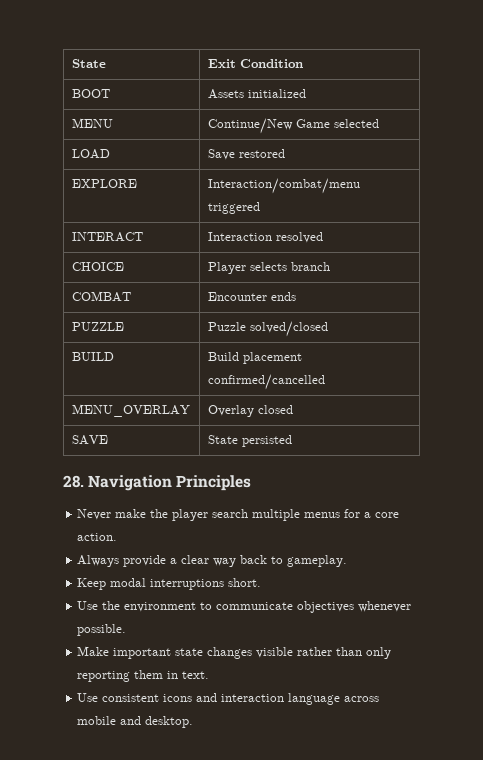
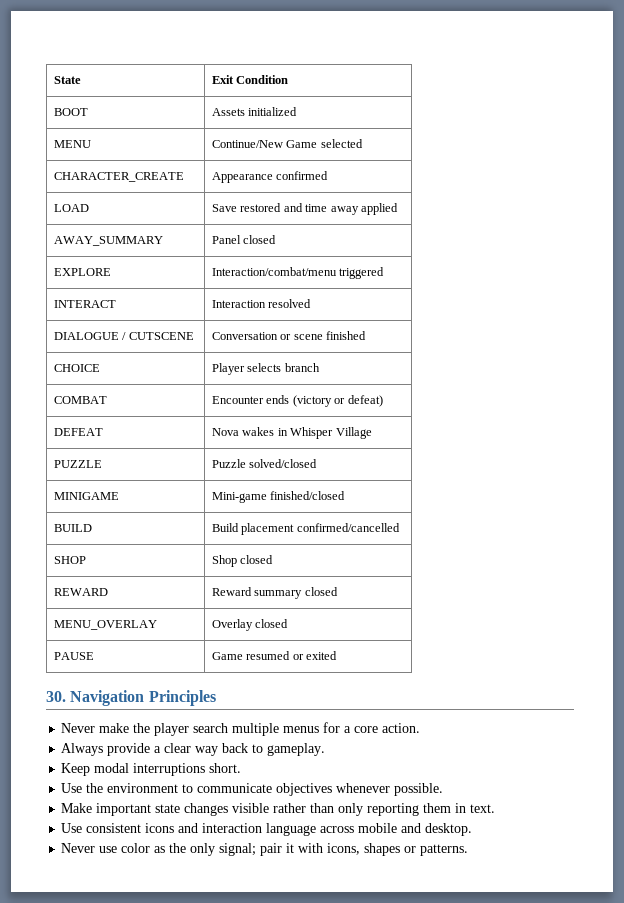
+ CHARACTER_CREATE | Appearance confirmed
- LOAD | Save restored
+ LOAD | Save restored and time away applied
+ AWAY_SUMMARY | Panel closed
+ DIALOGUE / CUTSCENE | Conversation or scene finished
- COMBAT | Encounter ends
+ COMBAT | Encounter ends (victory or defeat)
+ DEFEAT | Nova wakes in Whisper Village
+ MINIGAME | Mini-game finished/closed
+ SHOP | Shop closed
+ REWARD | Reward summary closed
  MENU_OVERLAY | Overlay closed
- SAVE | State persisted
- 28. Navigation Principles
+ PAUSE | Game resumed or exited
+ 30. Navigation Principles
+ Never use color as the only signal; pair it with icons, shapes or patterns.

